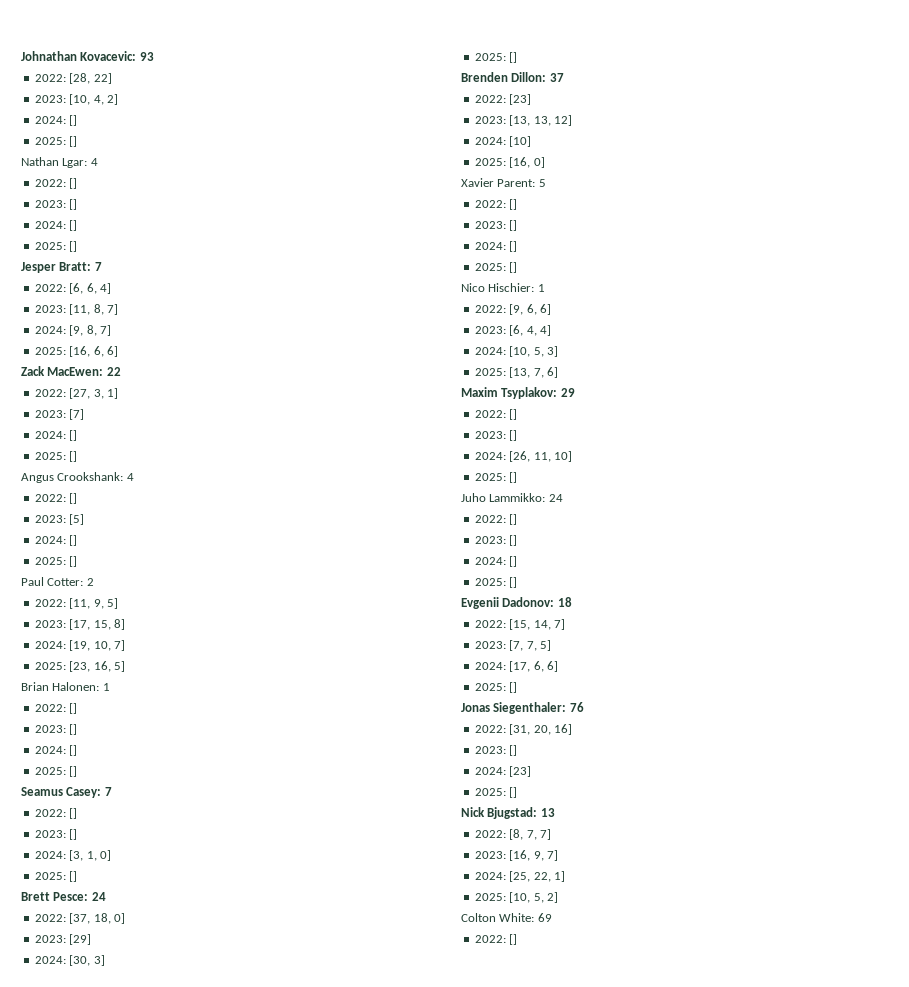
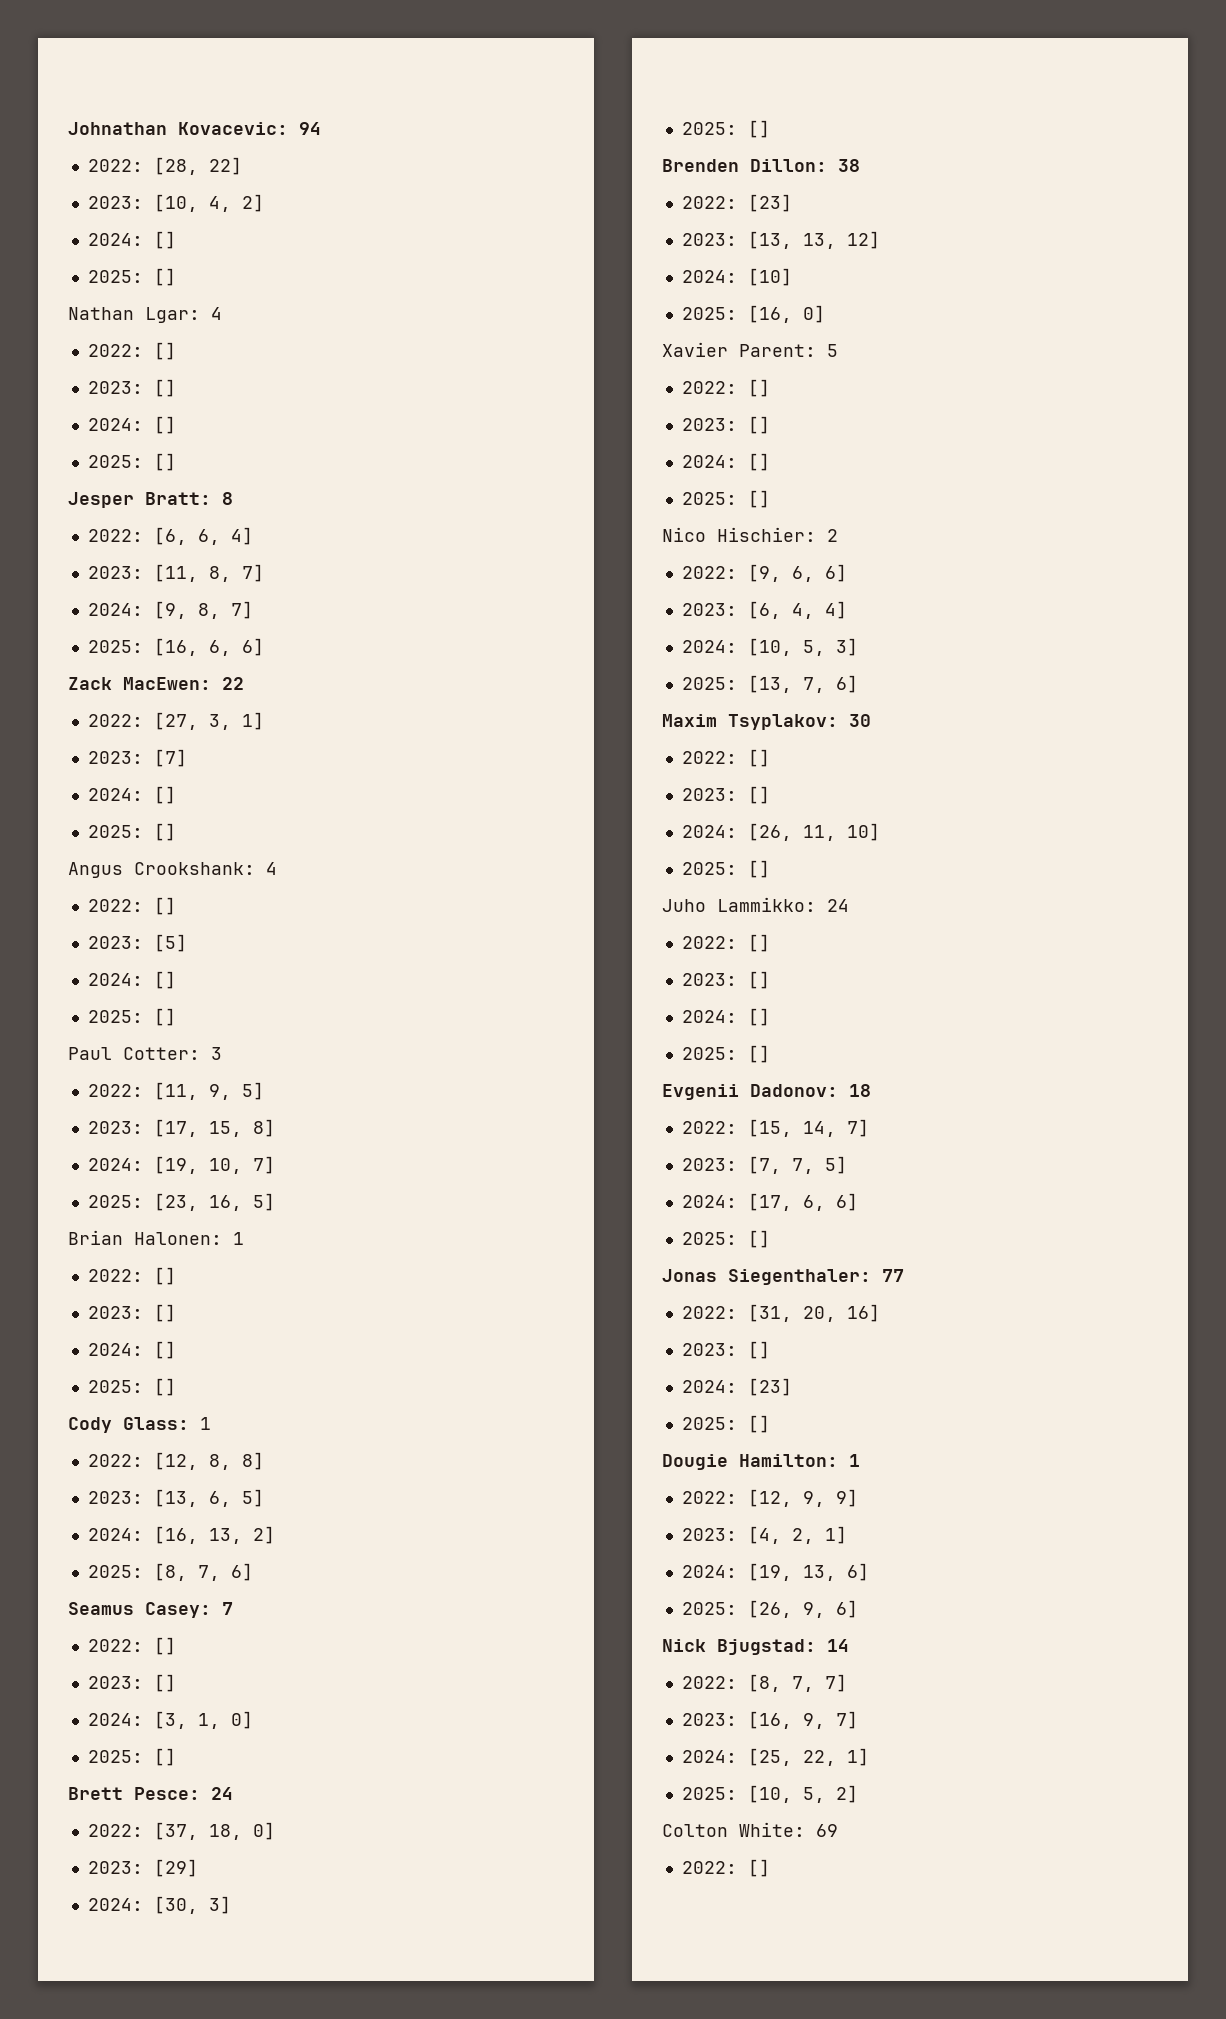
- Johnathan Kovacevic: 93
+ Johnathan Kovacevic: 94
- Jesper Bratt: 7
+ Jesper Bratt: 8
- Paul Cotter: 2
+ Paul Cotter: 3
+ Cody Glass: 1
+ 2022: [12, 8, 8]
+ 2023: [13, 6, 5]
+ 2024: [16, 13, 2]
+ 2025: [8, 7, 6]
- Brenden Dillon: 37
+ Brenden Dillon: 38
- Nico Hischier: 1
+ Nico Hischier: 2
- Maxim Tsyplakov: 29
+ Maxim Tsyplakov: 30
- Jonas Siegenthaler: 76
+ Jonas Siegenthaler: 77
+ Dougie Hamilton: 1
+ 2022: [12, 9, 9]
+ 2023: [4, 2, 1]
+ 2024: [19, 13, 6]
+ 2025: [26, 9, 6]
- Nick Bjugstad: 13
+ Nick Bjugstad: 14

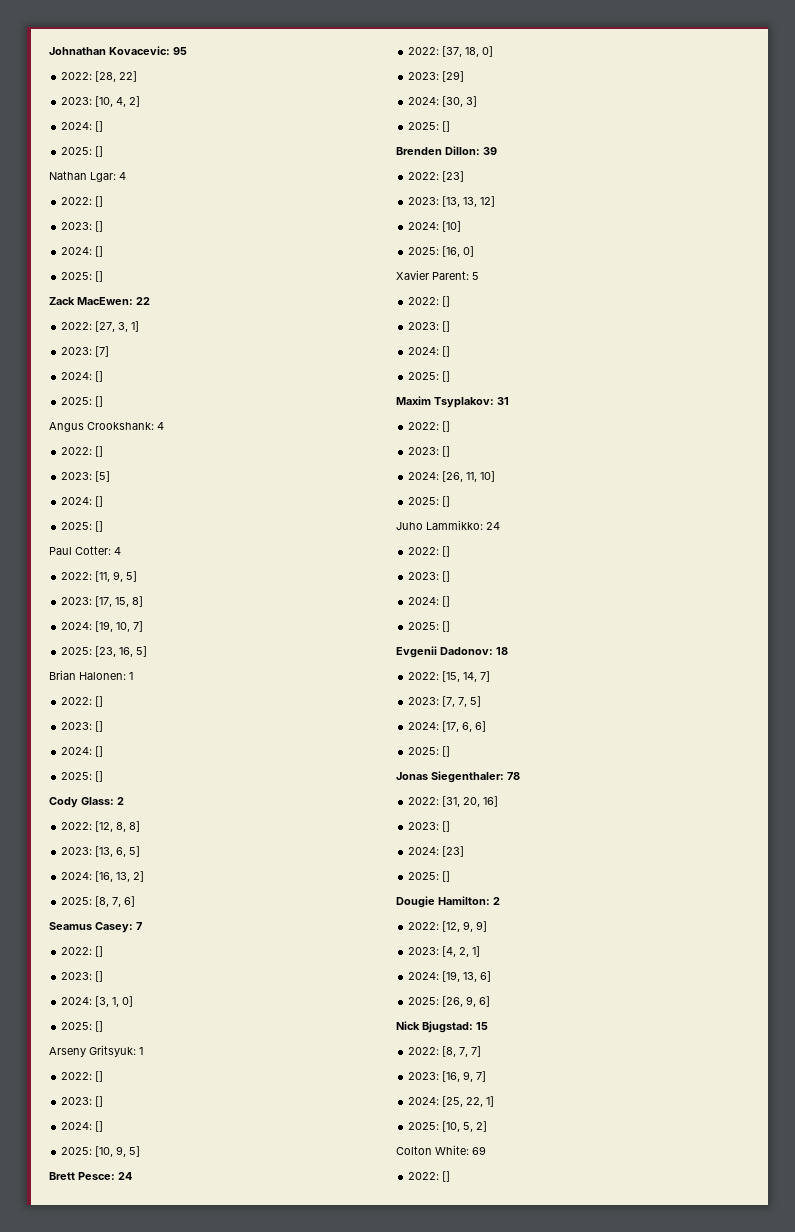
- Johnathan Kovacevic: 94
+ Johnathan Kovacevic: 95
- Jesper Bratt: 8
- 2022: [6, 6, 4]
- 2023: [11, 8, 7]
- 2024: [9, 8, 7]
- 2025: [16, 6, 6]
- Paul Cotter: 3
+ Paul Cotter: 4
- Cody Glass: 1
+ Cody Glass: 2
+ Arseny Gritsyuk: 1
+ 2022: []
+ 2023: []
+ 2024: []
+ 2025: [10, 9, 5]
- Brenden Dillon: 38
+ Brenden Dillon: 39
- Nico Hischier: 2
- 2022: [9, 6, 6]
- 2023: [6, 4, 4]
- 2024: [10, 5, 3]
- 2025: [13, 7, 6]
- Maxim Tsyplakov: 30
+ Maxim Tsyplakov: 31
- Jonas Siegenthaler: 77
+ Jonas Siegenthaler: 78
- Dougie Hamilton: 1
+ Dougie Hamilton: 2
- Nick Bjugstad: 14
+ Nick Bjugstad: 15

